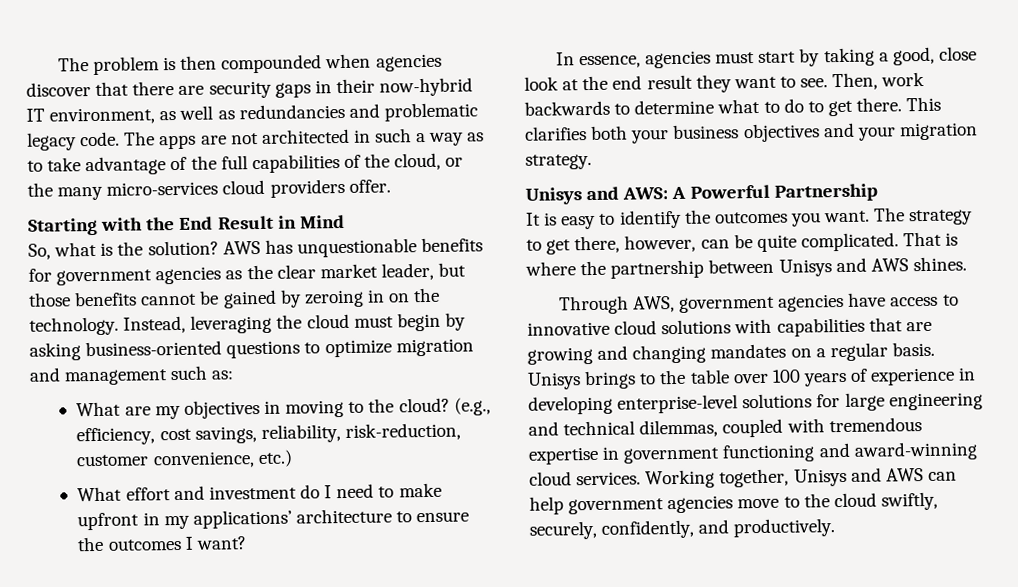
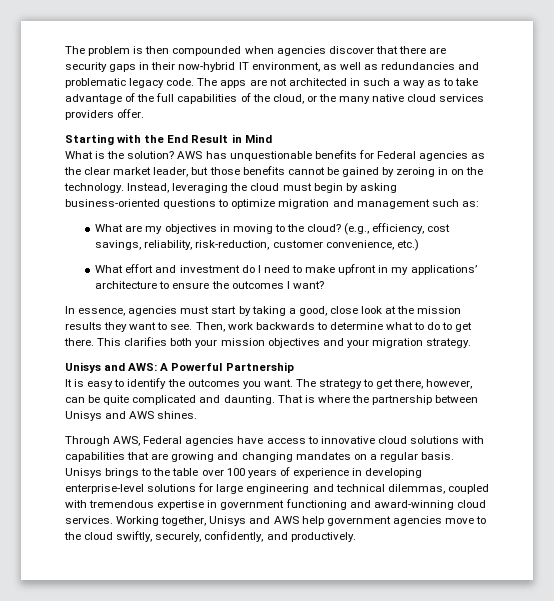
- The apps are not architected in such a way as to take advantage of the full capabilities of the cloud, or the many micro-services cloud providers offer.
+ The apps are not architected in such a way as to take advantage of the full capabilities of the cloud, or the many native cloud services providers offer.
- So, what is the solution?
+ What is the solution?
- AWS has unquestionable benefits for government agencies as the clear market leader, but those benefits cannot be gained by zeroing in on the technology.
+ AWS has unquestionable benefits for Federal agencies as the clear market leader, but those benefits cannot be gained by zeroing in on the technology.
- In essence, agencies must start by taking a good, close look at the end result they want to see.
+ In essence, agencies must start by taking a good, close look at the mission results they want to see.
- This clarifies both your business objectives and your migration strategy.
+ This clarifies both your mission objectives and your migration strategy.
- The strategy to get there, however, can be quite complicated.
+ The strategy to get there, however, can be quite complicated and daunting.
- Through AWS, government agencies have access to innovative cloud solutions with capabilities that are growing and changing mandates on a regular basis.
+ Through AWS, Federal agencies have access to innovative cloud solutions with capabilities that are growing and changing mandates on a regular basis.
- Working together, Unisys and AWS can help government agencies move to the cloud swiftly, securely, confidently, and productively.
+ Working together, Unisys and AWS help government agencies move to the cloud swiftly, securely, confidently, and productively.

